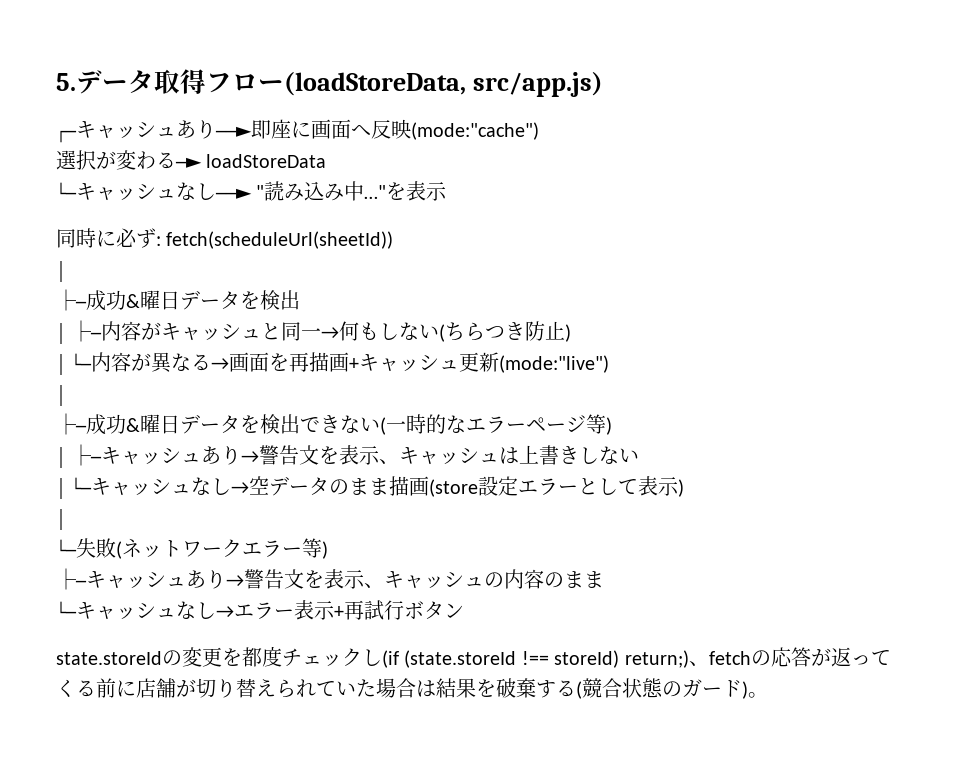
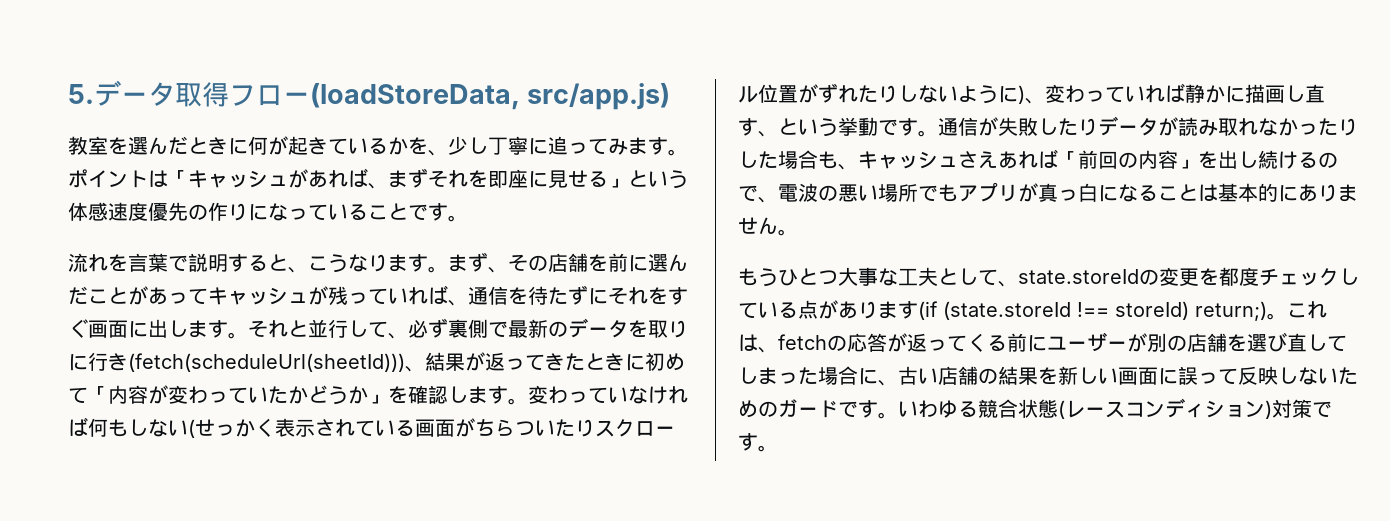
- ┌─キャッシュあり──►即座に画面へ反映(mode:"cache")
- 選択が変わる─► loadStoreData
- └─キャッシュなし──► "読み込み中…"を表示
- 同時に必ず: fetch(scheduleUrl(sheetId))
- │
- ├─成功&曜日データを検出
- │ ├─内容がキャッシュと同一→何もしない(ちらつき防止)
- │ └─内容が異なる→画面を再描画+キャッシュ更新(mode:"live")
- │
- ├─成功&曜日データを検出できない(一時的なエラーページ等)
- │ ├─キャッシュあり→警告文を表示、キャッシュは上書きしない
- │ └─キャッシュなし→空データのまま描画(store設定エラーとして表示)
- │
- └─失敗(ネットワークエラー等)
- ├─キャッシュあり→警告文を表示、キャッシュの内容のまま
- └─キャッシュなし→エラー表示+再試行ボタン
- state.storeIdの変更を都度チェックし(if (state.storeId !== storeId) return;)、fetchの応答が返ってくる前に店舗が切り替えられていた場合は結果を破棄する(競合状態のガード)。
+ 教室を選んだときに何が起きているかを、少し丁寧に追ってみます。ポイントは「キャッシュがあれば、まずそれを即座に見せる」という体感速度優先の作りになっていることです。
+ 流れを言葉で説明すると、こうなります。まず、その店舗を前に選んだことがあってキャッシュが残っていれば、通信を待たずにそれをすぐ画面に出します。それと並行して、必ず裏側で最新のデータを取りに行き(fetch(scheduleUrl(sheetId)))、結果が返ってきたときに初めて「内容が変わっていたかどうか」を確認します。変わっていなければ何もしない(せっかく表示されている画面がちらついたりスクロール位置がずれたりしないように)、変わっていれば静かに描画し直す、という挙動です。通信が失敗したりデータが読み取れなかったりした場合も、キャッシュさえあれば「前回の内容」を出し続けるので、電波の悪い場所でもアプリが真っ白になることは基本的にありません。
+ もうひとつ大事な工夫として、state.storeIdの変更を都度チェックしている点があります(if (state.storeId !== storeId) return;)。これは、fetchの応答が返ってくる前にユーザーが別の店舗を選び直してしまった場合に、古い店舗の結果を新しい画面に誤って反映しないためのガードです。いわゆる競合状態(レースコンディション)対策です。

